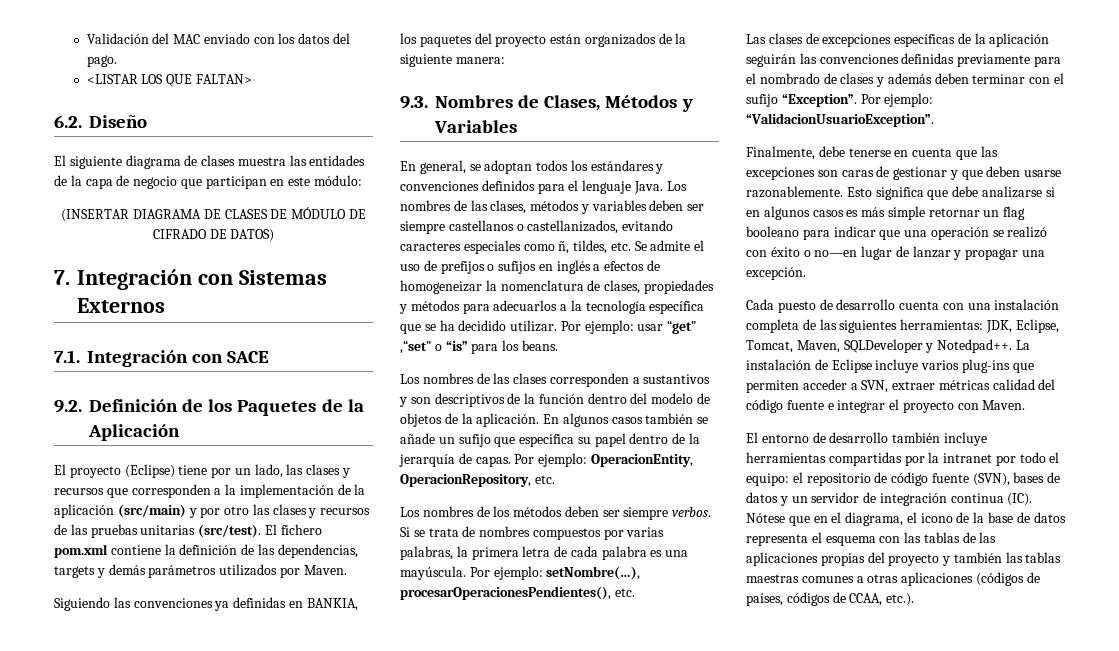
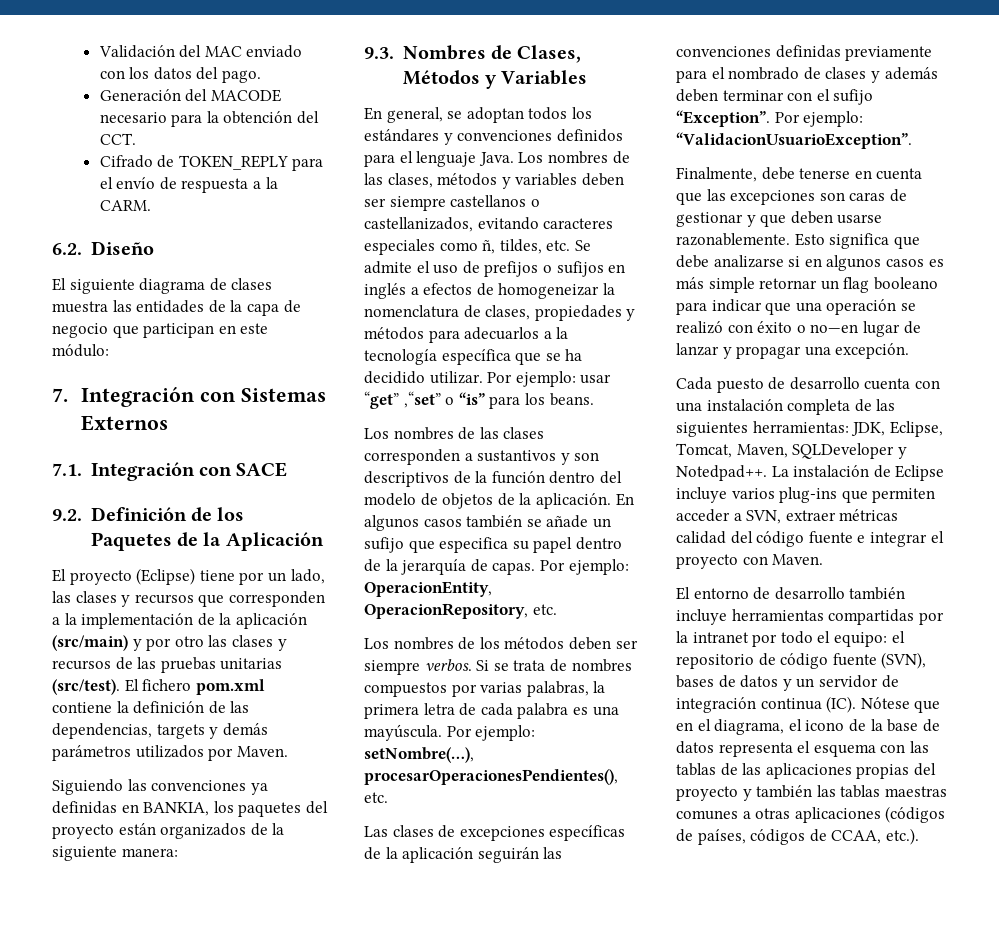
- <LISTAR LOS QUE FALTAN>
+ Generación del MACODE necesario para la obtención del CCT.
+ Cifrado de TOKEN_REPLY para el envío de respuesta a la CARM.
- (INSERTAR DIAGRAMA DE CLASES DE MÓDULO DE CIFRADO DE DATOS)

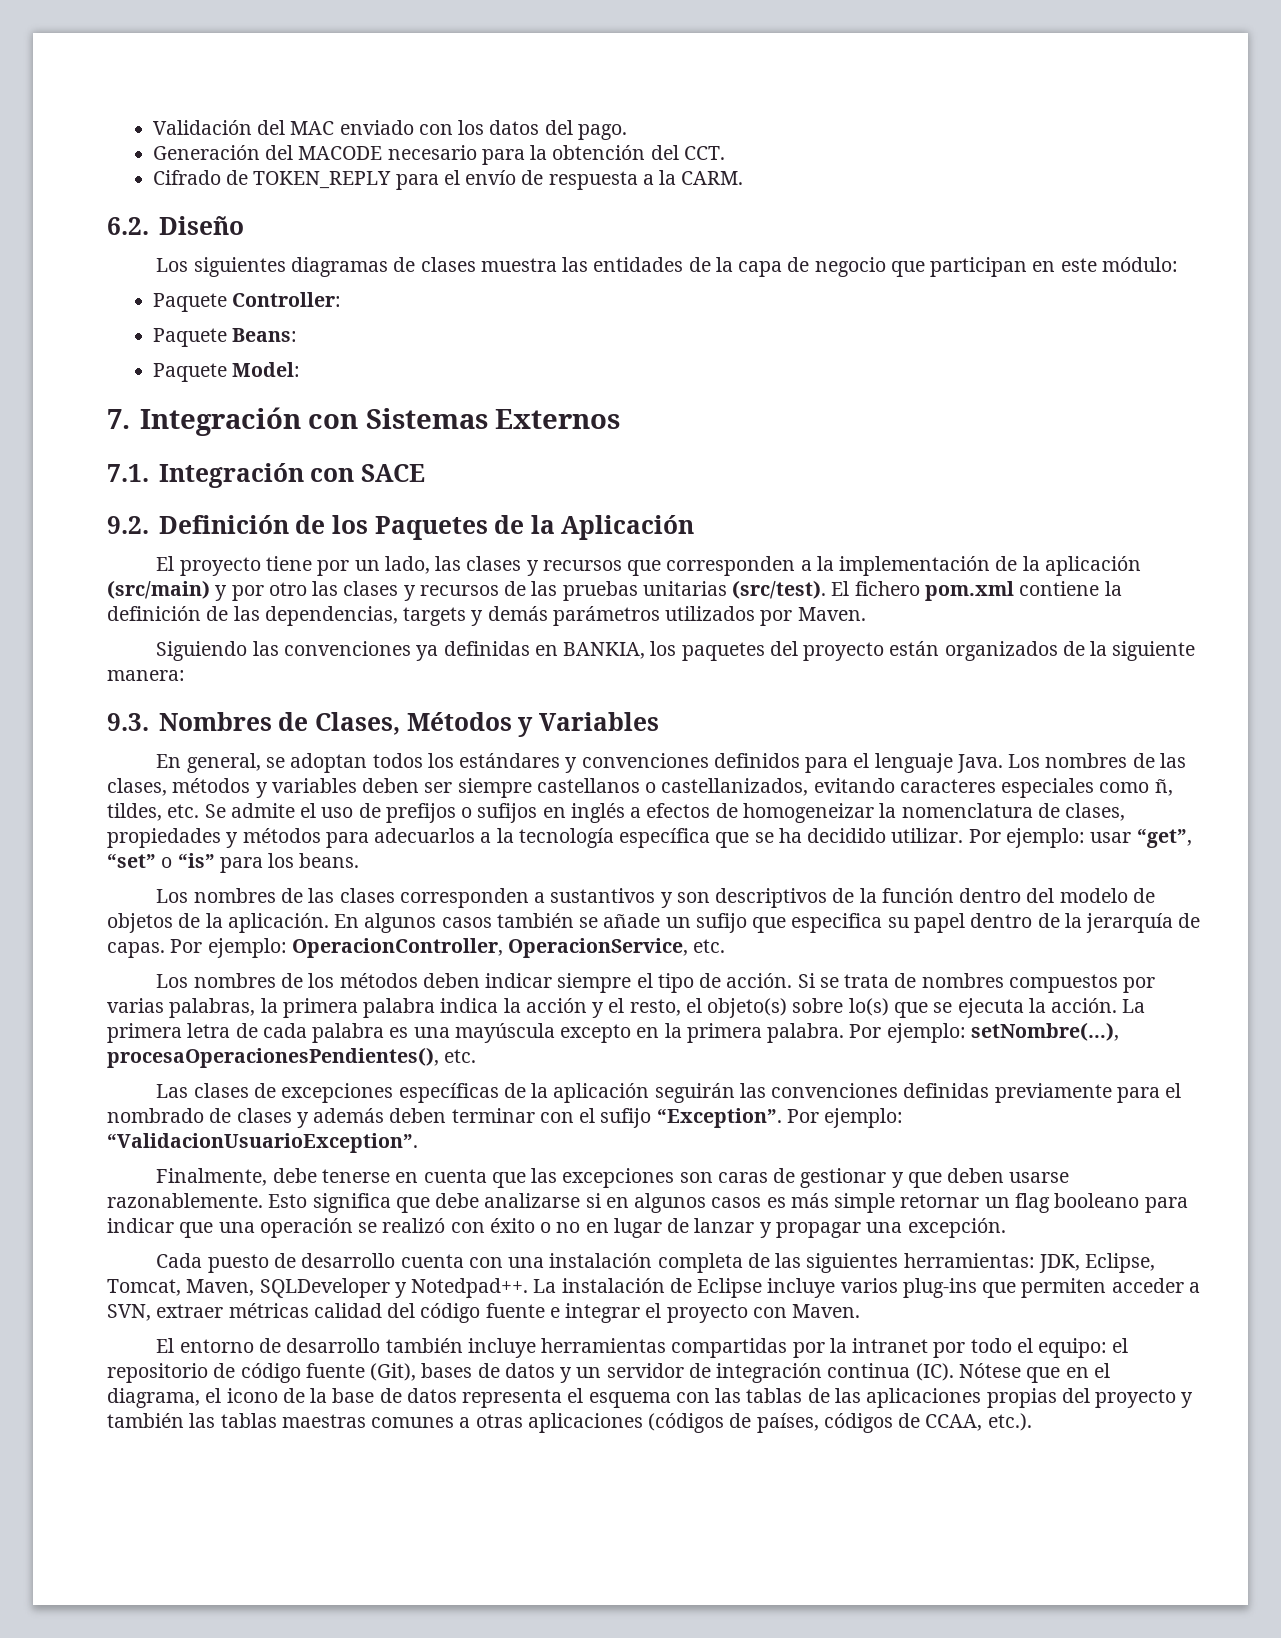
- El siguiente diagrama de clases muestra las entidades de la capa de negocio que participan en este módulo:
+ Los siguientes diagramas de clases muestra las entidades de la capa de negocio que participan en este módulo:
+ Paquete Controller:
+ Paquete Beans:
+ Paquete Model:
- El proyecto (Eclipse) tiene por un lado, las clases y recursos que corresponden a la implementación de la aplicación (src/main) y por otro las clases y recursos de las pruebas unitarias (src/test).
+ El proyecto tiene por un lado, las clases y recursos que corresponden a la implementación de la aplicación (src/main) y por otro las clases y recursos de las pruebas unitarias (src/test).
- Por ejemplo: usar “get” ,“set” o “is” para los beans.
+ Por ejemplo: usar “get”, “set” o “is” para los beans.
- Por ejemplo: OperacionEntity, OperacionRepository, etc.
+ Por ejemplo: OperacionController, OperacionService, etc.
- Los nombres de los métodos deben ser siempre verbos.
+ Los nombres de los métodos deben indicar siempre el tipo de acción.
- Si se trata de nombres compuestos por varias palabras, la primera letra de cada palabra es una mayúscula.
+ Si se trata de nombres compuestos por varias palabras, la primera palabra indica la acción y el resto, el objeto(s) sobre lo(s) que se ejecuta la acción. La primera letra de cada palabra es una mayúscula excepto en la primera palabra.
- Por ejemplo: setNombre(…), procesarOperacionesPendientes(), etc.
+ Por ejemplo: setNombre(…), procesaOperacionesPendientes(), etc.
- Esto significa que debe analizarse si en algunos casos es más simple retornar un flag booleano para indicar que una operación se realizó con éxito o no—en lugar de lanzar y propagar una excepción.
+ Esto significa que debe analizarse si en algunos casos es más simple retornar un flag booleano para indicar que una operación se realizó con éxito o no en lugar de lanzar y propagar una excepción.
- el repositorio de código fuente (SVN), bases de datos y un servidor de integración continua (IC). Nótese que en el diagrama, el icono de la base de datos representa el esquema con las tablas de las aplicaciones propias del proyecto y también las tablas maestras comunes a otras aplicaciones (códigos de países, códigos de CCAA, etc.).
+ el repositorio de código fuente (Git), bases de datos y un servidor de integración continua (IC). Nótese que en el diagrama, el icono de la base de datos representa el esquema con las tablas de las aplicaciones propias del proyecto y también las tablas maestras comunes a otras aplicaciones (códigos de países, códigos de CCAA, etc.).

